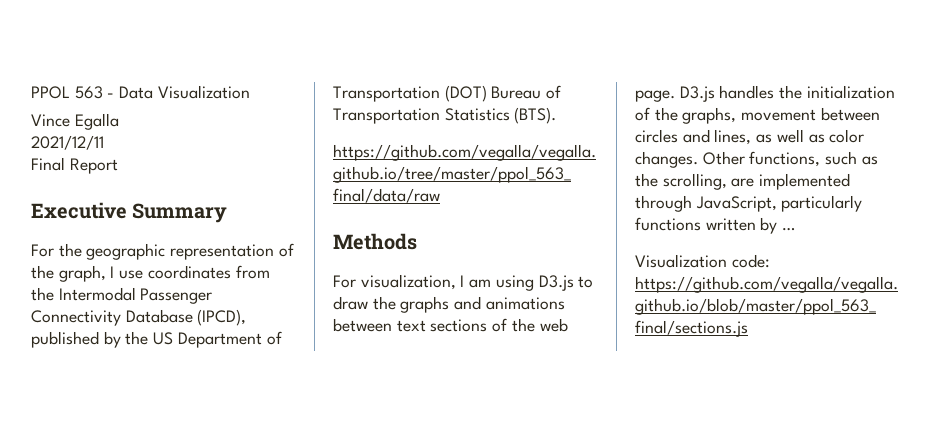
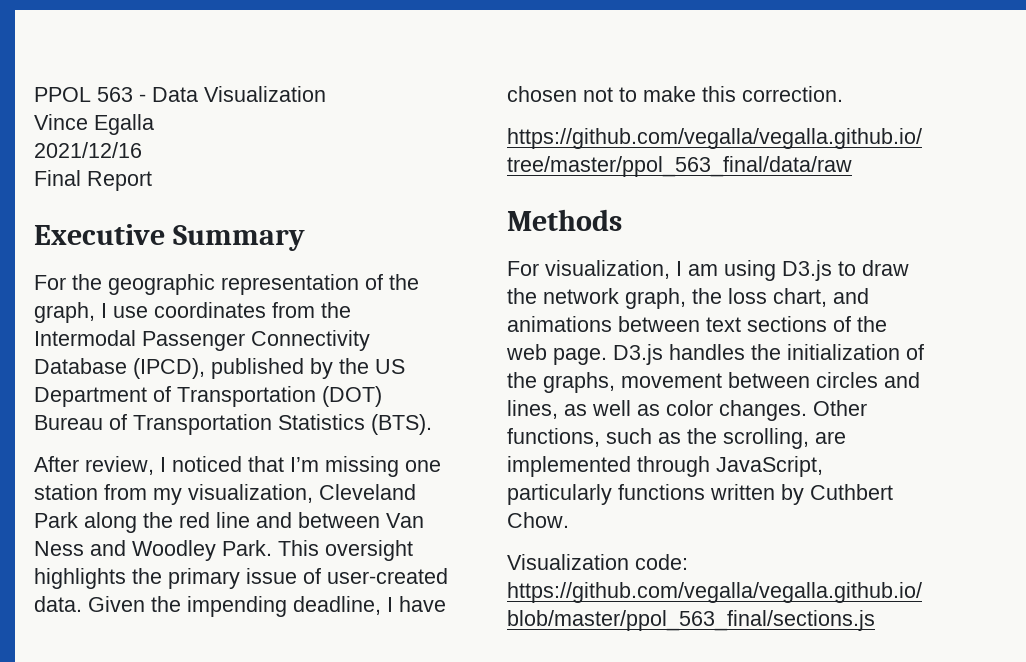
- 2021/12/11
+ 2021/12/16
+ After review, I noticed that I’m missing one station from my visualization, Cleveland Park along the red line and between Van Ness and Woodley Park. This oversight highlights the primary issue of user-created data. Given the impending deadline, I have chosen not to make this correction.
- For visualization, I am using D3.js to draw the graphs and animations between text sections of the web page.
+ For visualization, I am using D3.js to draw the network graph, the loss chart, and animations between text sections of the web page.
- Other functions, such as the scrolling, are implemented through JavaScript, particularly functions written by …
+ Other functions, such as the scrolling, are implemented through JavaScript, particularly functions written by Cuthbert Chow.

